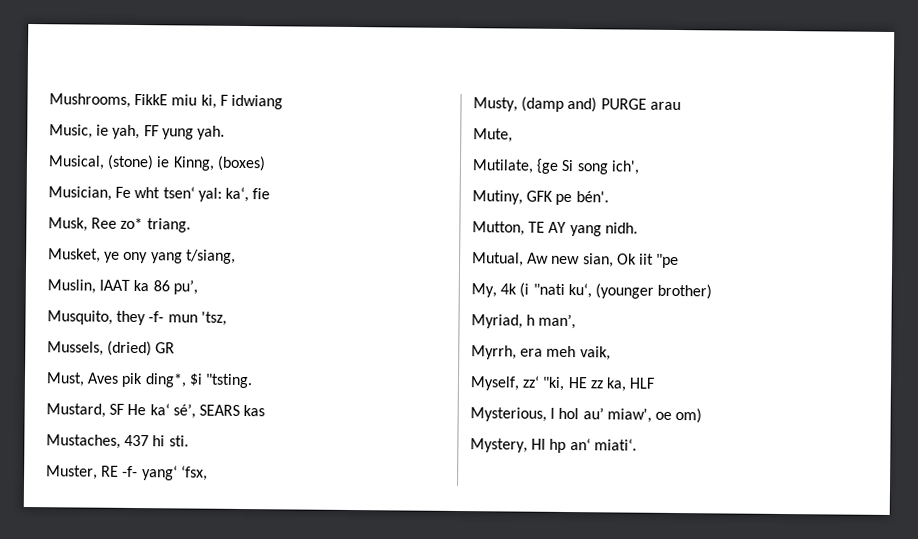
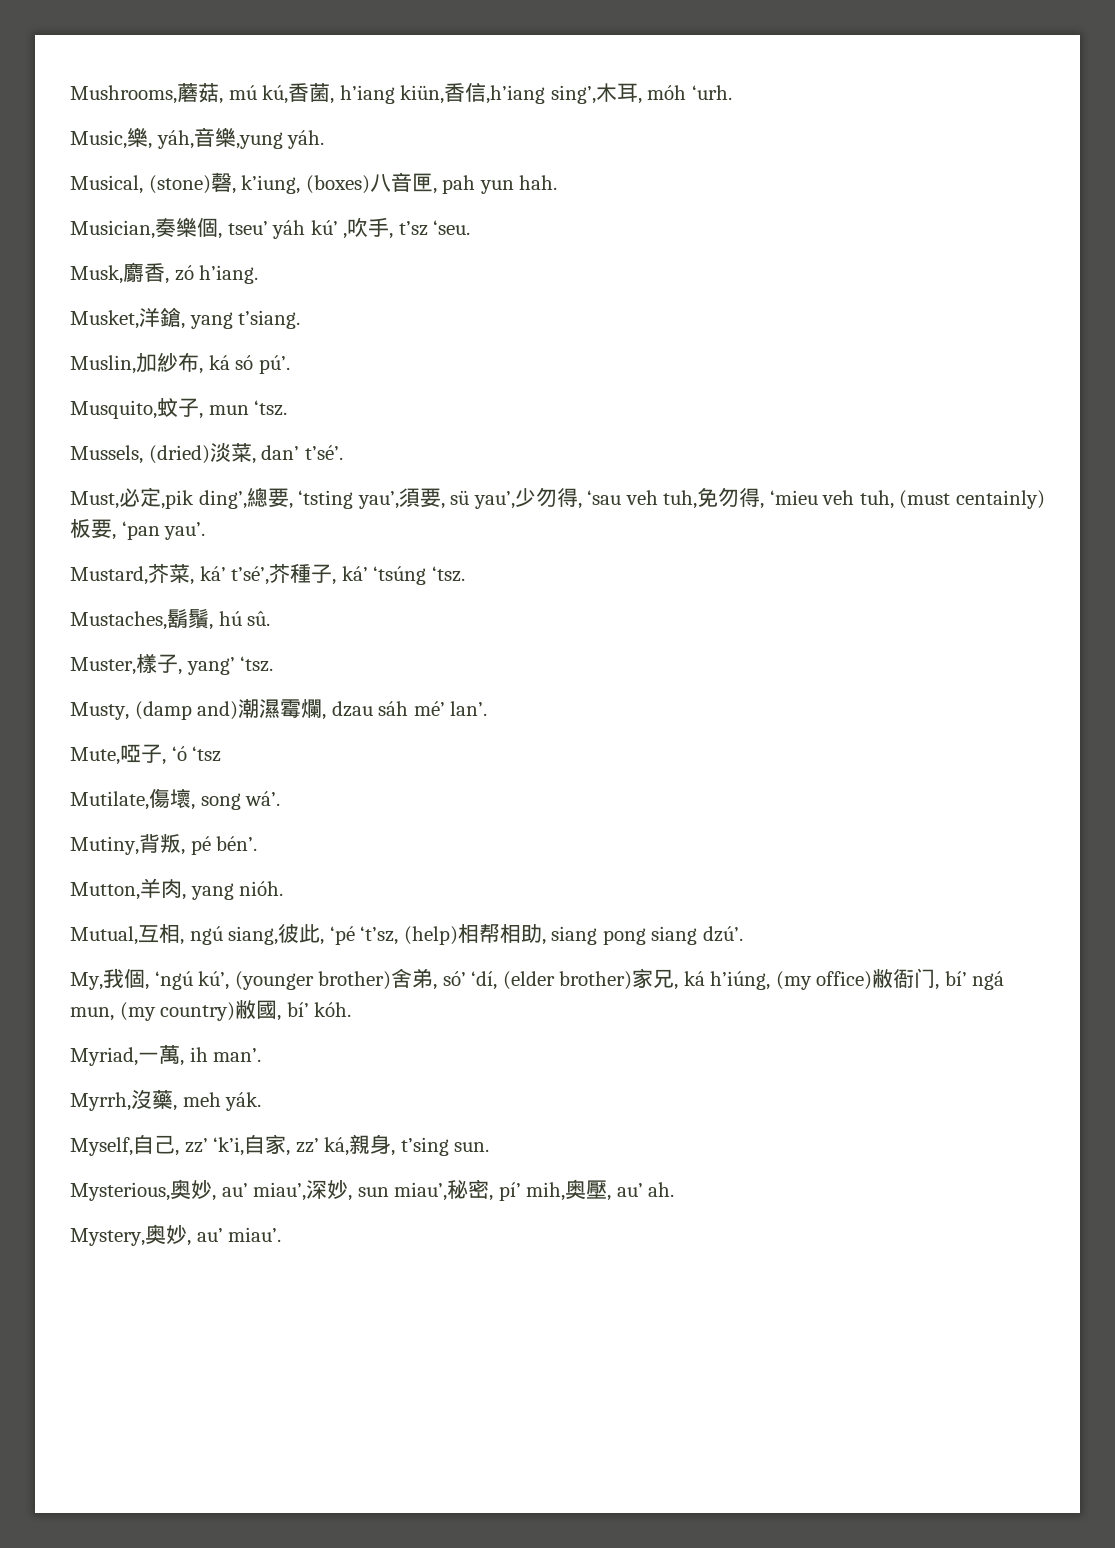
- Mushrooms, FikkE miu ki, F idwiang
- Music, ie yah, FF yung yah.
+ Mushrooms,蘑菇, mú kú,香菌, h’iang kiün,香信,h’iang sing’,木耳, móh ‘urh.
+ Music,樂, yáh,音樂,yung yáh.
- Musical, (stone) ie Kinng, (boxes)
- Musician, Fe wht tsen‘ yal: ka‘, fie
- Musk, Ree zo* triang.
- Musket, ye ony yang t/siang,
- Muslin, IAAT ka 86 pu’,
- Musquito, they -f- mun 'tsz,
- Mussels, (dried) GR
- Must, Aves pik ding*, $i "tsting.
- Mustard, SF He ka‘ sé’, SEARS kas
- Mustaches, 437 hi sti.
- Muster, RE -f- yang‘ ‘fsx,
- Musty, (damp and) PURGE arau
- Mute,
- Mutilate, {ge Si song ich',
- Mutiny, GFK pe bén'.
- Mutton, TE AY yang nidh.
- Mutual, Aw new sian, Ok iit "pe
- My, 4k (i "nati ku‘, (younger brother)
- Myriad, h man’,
- Myrrh, era meh vaik,
- Myself, zz‘ "ki, HE zz ka, HLF
- Mysterious, l hol au’ miaw', oe om)
- Mystery, Hl hp an‘ miati‘.
+ Musical, (stone)磬, k’iung, (boxes)八音匣, pah yun hah.
+ Musician,奏樂個, tseu’ yáh kú’ ,吹手, t’sz ‘seu.
+ Musk,麝香, zó h’iang.
+ Musket,洋鎗, yang t’siang.
+ Muslin,加紗布, ká só pú’.
+ Musquito,蚊子, mun ‘tsz.
+ Mussels, (dried)淡菜, dan’ t’sé’.
+ Must,必定,pik ding’,總要, ‘tsting yau’,須要, sü yau’,少勿得, ‘sau veh tuh,免勿得, ‘mieu veh tuh, (must centainly)板要, ‘pan yau’.
+ Mustard,芥菜, ká’ t’sé’,芥種子, ká’ ‘tsúng ‘tsz.
+ Mustaches,鬍鬚, hú sû.
+ Muster,樣子, yang’ ‘tsz.
+ Musty, (damp and)潮濕霉爛, dzau sáh mé’ lan’.
+ Mute,啞子, ‘ó ‘tsz
+ Mutilate,傷壞, song wá’.
+ Mutiny,背叛, pé bén’.
+ Mutton,羊肉, yang nióh.
+ Mutual,互相, ngú siang,彼此, ‘pé ‘t’sz, (help)相帮相助, siang pong siang dzú’.
+ My,我個, ‘ngú kú’, (younger brother)舍弟, só’ ‘dí, (elder brother)家兄, ká h’iúng, (my office)敝衙门, bí’ ngá mun, (my country)敝國, bí’ kóh.
+ Myriad,一萬, ih man’.
+ Myrrh,沒藥, meh yák.
+ Myself,自己, zz’ ‘k’i,自家, zz’ ká,親身, t’sing sun.
+ Mysterious,奥妙, au’ miau’,深妙, sun miau’,秘密, pí’ mih,奥壓, au’ ah.
+ Mystery,奥妙, au’ miau’.

